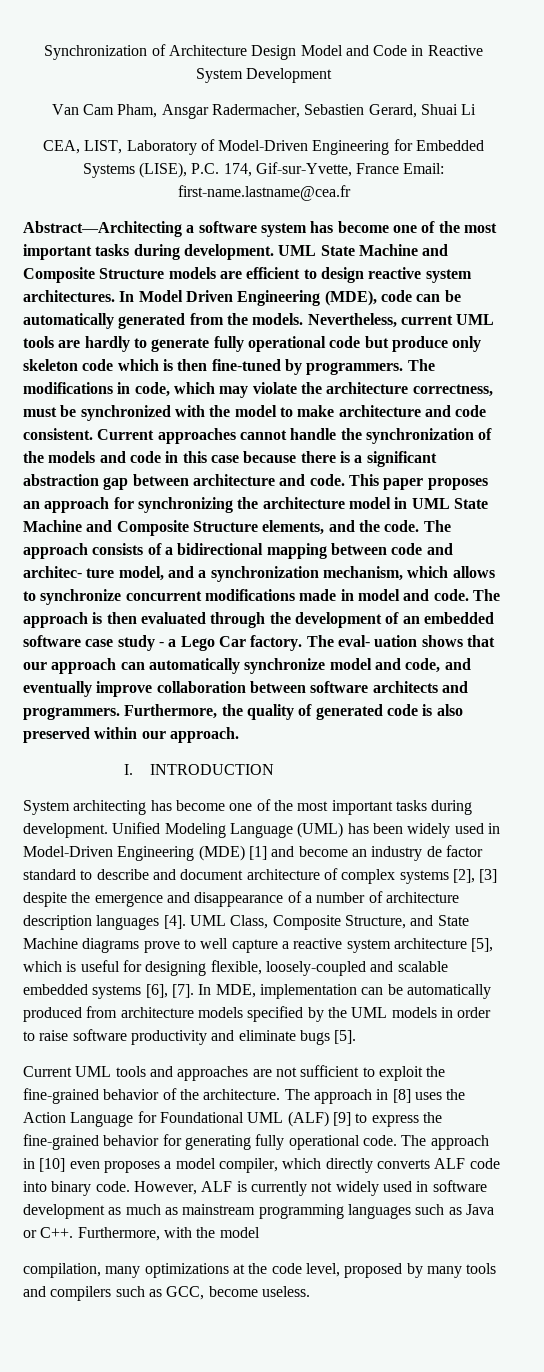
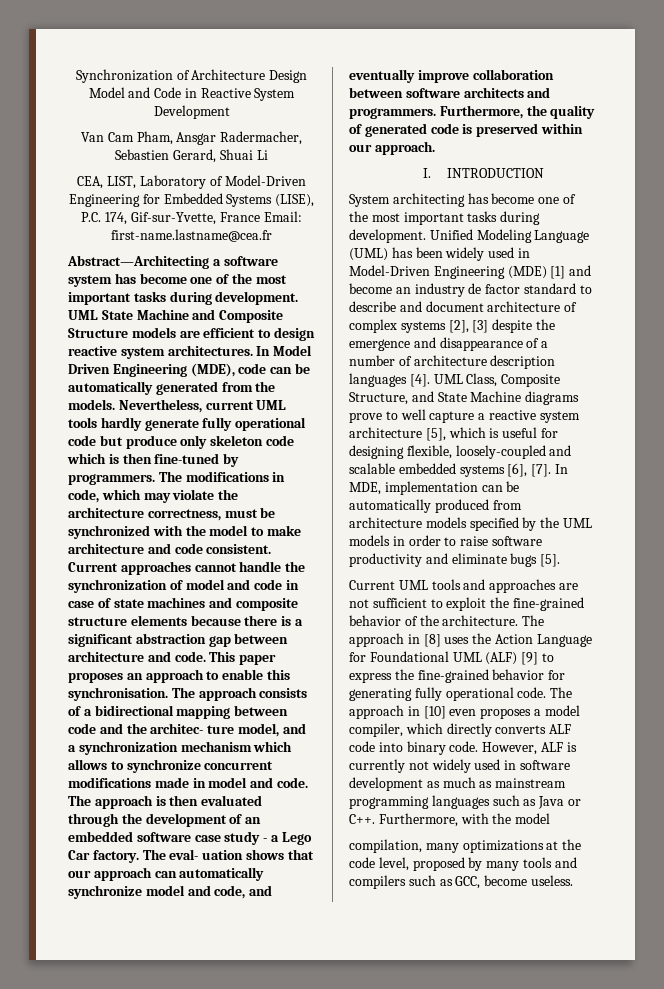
- Nevertheless, current UML tools are hardly to generate fully operational code but produce only skeleton code which is then fine-tuned by programmers.
+ Nevertheless, current UML tools hardly generate fully operational code but produce only skeleton code which is then fine-tuned by programmers.
- Current approaches cannot handle the synchronization of the models and code in this case because there is a significant abstraction gap between architecture and code.
+ Current approaches cannot handle the synchronization of model and code in case of state machines and composite structure elements because there is a significant abstraction gap between architecture and code.
- This paper proposes an approach for synchronizing the architecture model in UML State Machine and Composite Structure elements, and the code.
+ This paper proposes an approach to enable this synchronisation.
- The approach consists of a bidirectional mapping between code and architec- ture model, and a synchronization mechanism, which allows to synchronize concurrent modifications made in model and code.
+ The approach consists of a bidirectional mapping between code and the architec- ture model, and a synchronization mechanism which allows to synchronize concurrent modifications made in model and code.
- Furthermore, the quality of generated code is also preserved within our approach.
+ Furthermore, the quality of generated code is preserved within our approach.

